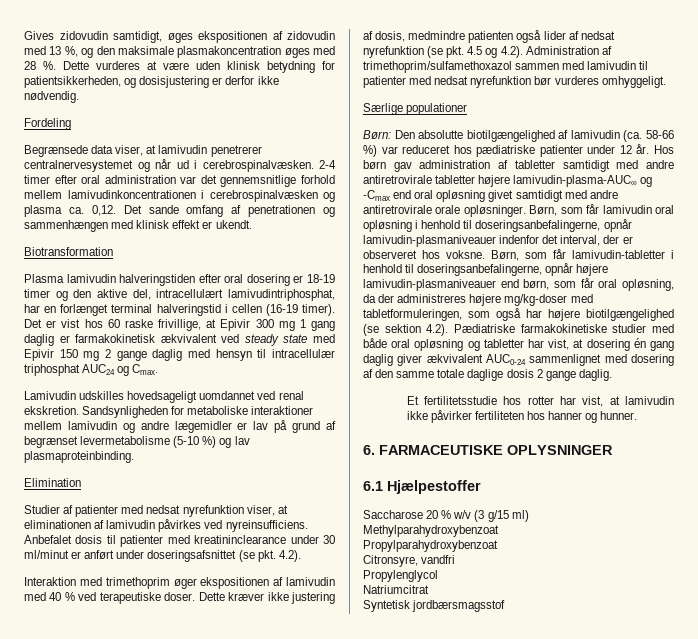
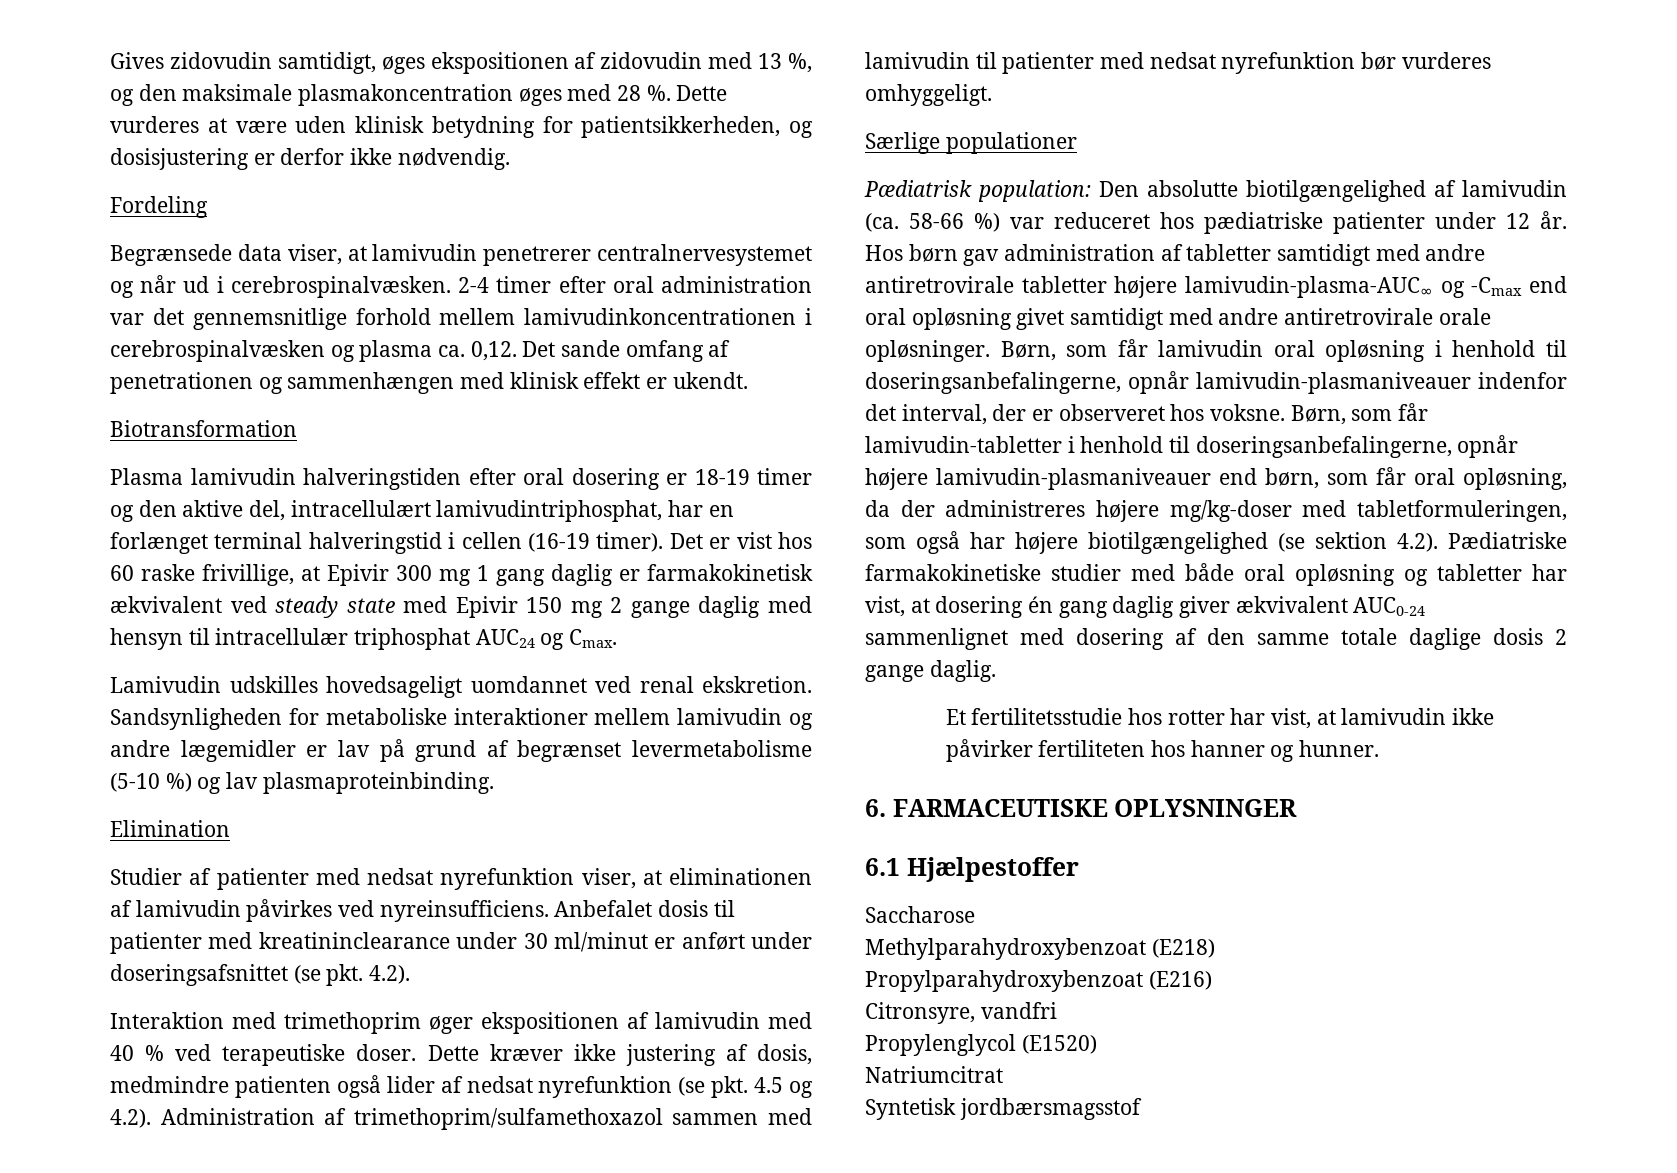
- Børn: Den absolutte biotilgængelighed af lamivudin (ca. 58-66 %) var reduceret hos pædiatriske patienter under 12 år.
+ Pædiatrisk population: Den absolutte biotilgængelighed af lamivudin (ca. 58-66 %) var reduceret hos pædiatriske patienter under 12 år.
- Saccharose 20 % w/v (3 g/15 ml)
+ Saccharose
- Methylparahydroxybenzoat
+ Methylparahydroxybenzoat (E218)
- Propylparahydroxybenzoat
+ Propylparahydroxybenzoat (E216)
- Propylenglycol
+ Propylenglycol (E1520)

